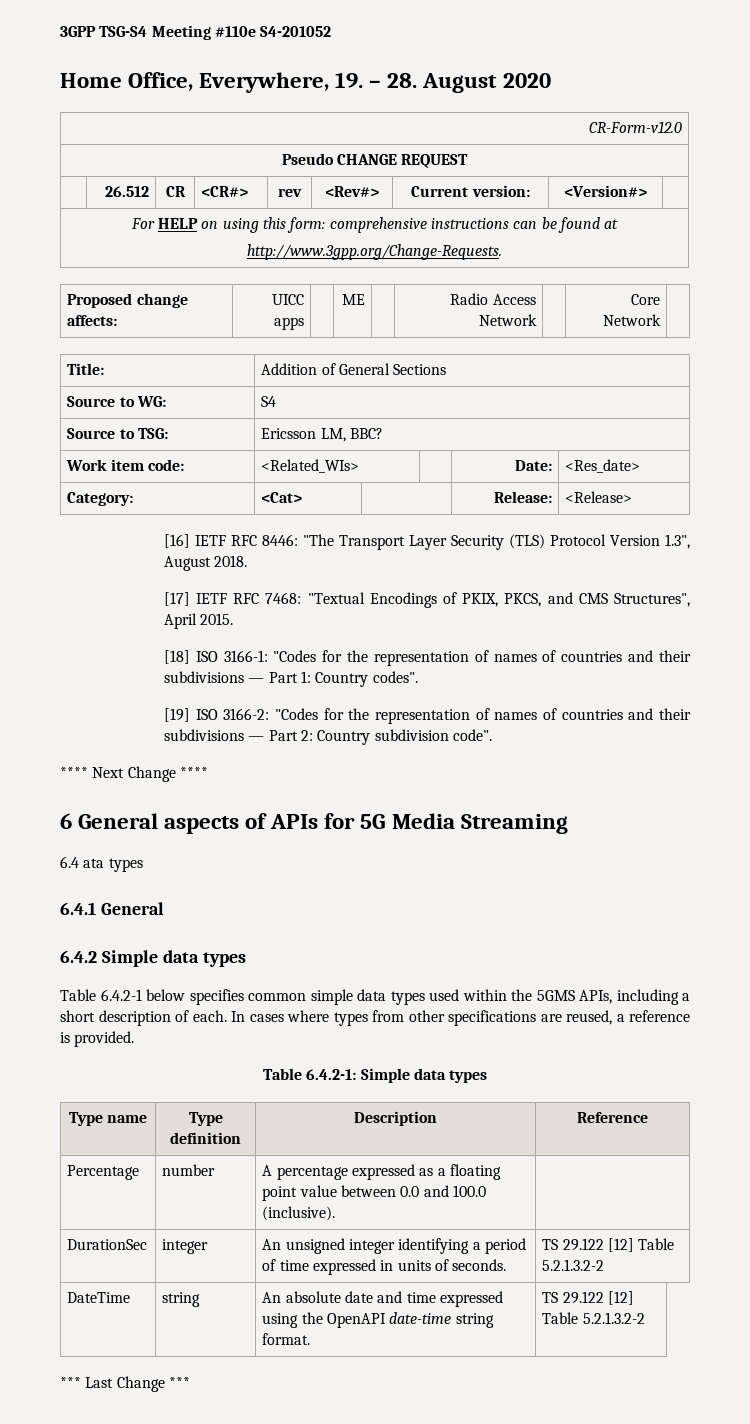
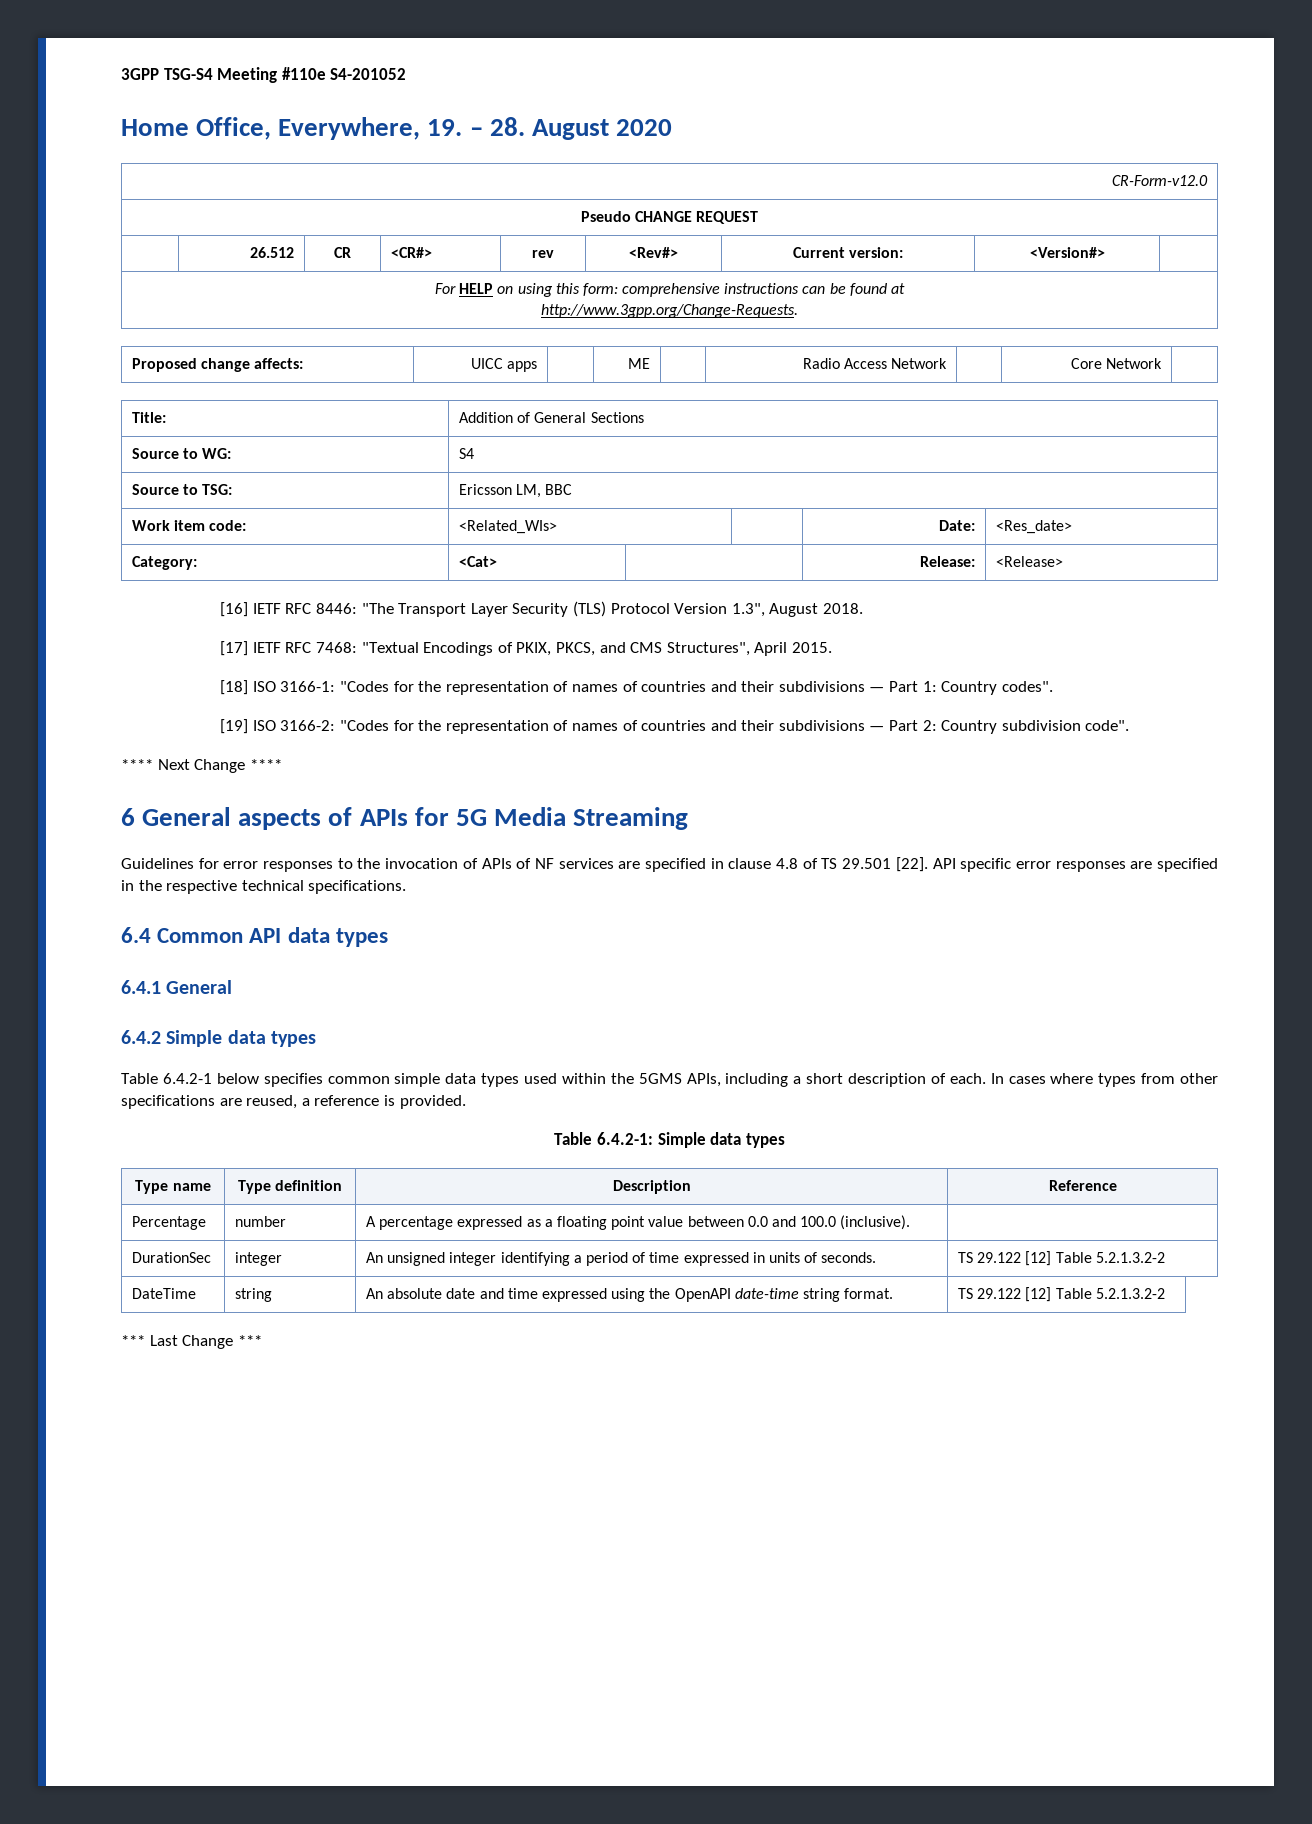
- Source to TSG: | Ericsson LM, BBC?
+ Source to TSG: | Ericsson LM, BBC
- 6.4 ata types
+ Guidelines for error responses to the invocation of APIs of NF services are specified in clause 4.8 of TS 29.501 [22]. API specific error responses are specified in the respective technical specifications.
+ 6.4 Common API data types

